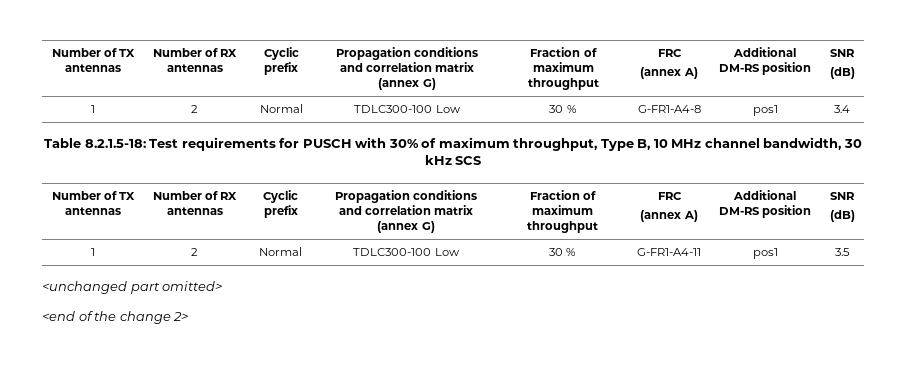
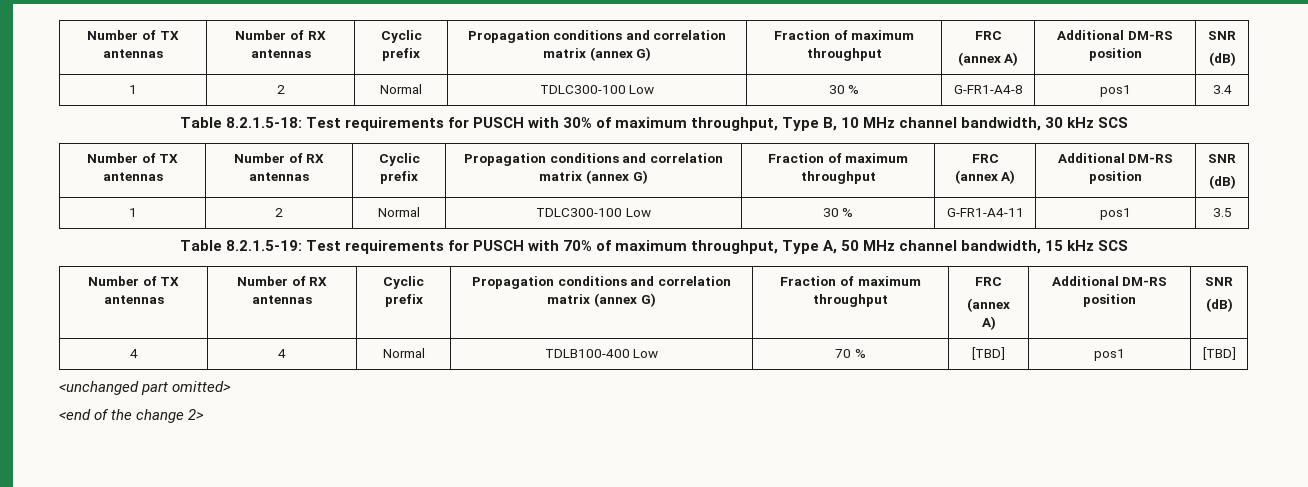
+ Table 8.2.1.5-19: Test requirements for PUSCH with 70% of maximum throughput, Type A, 50 MHz channel bandwidth, 15 kHz SCS
+ Number of TX antennas | Number of RX antennas | Cyclic prefix | Propagation conditions and correlation matrix (annex G) | Fraction of maximum throughput | FRC
+ (annex A) | Additional DM-RS position | SNR
+ (dB)
+ 4 | 4 | Normal | TDLB100-400 Low | 70 % | [TBD] | pos1 | [TBD]

